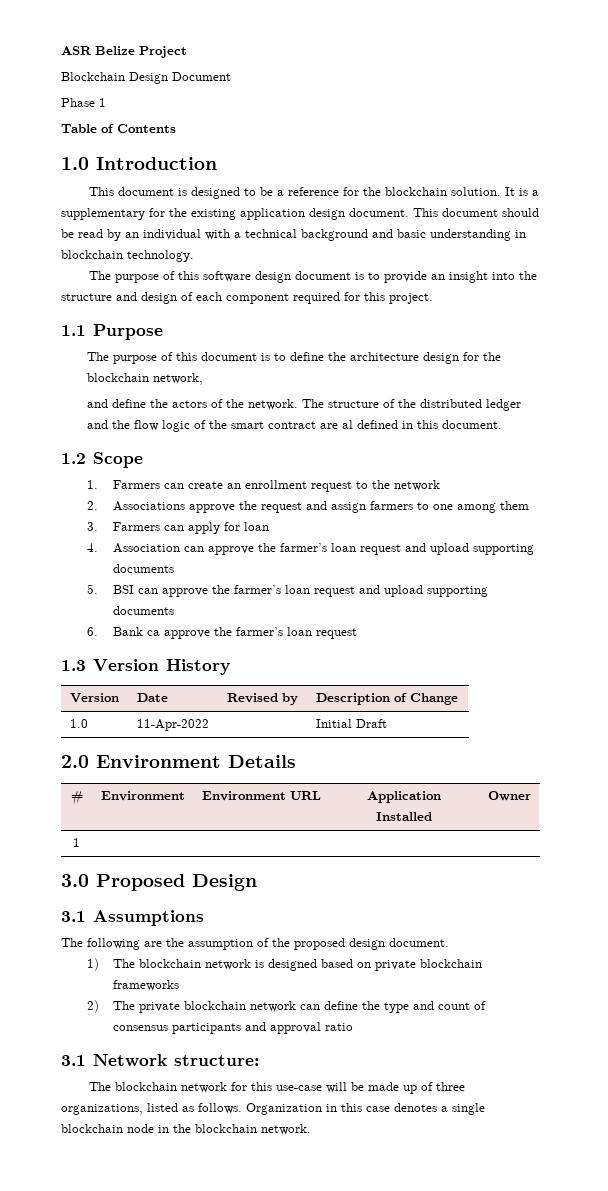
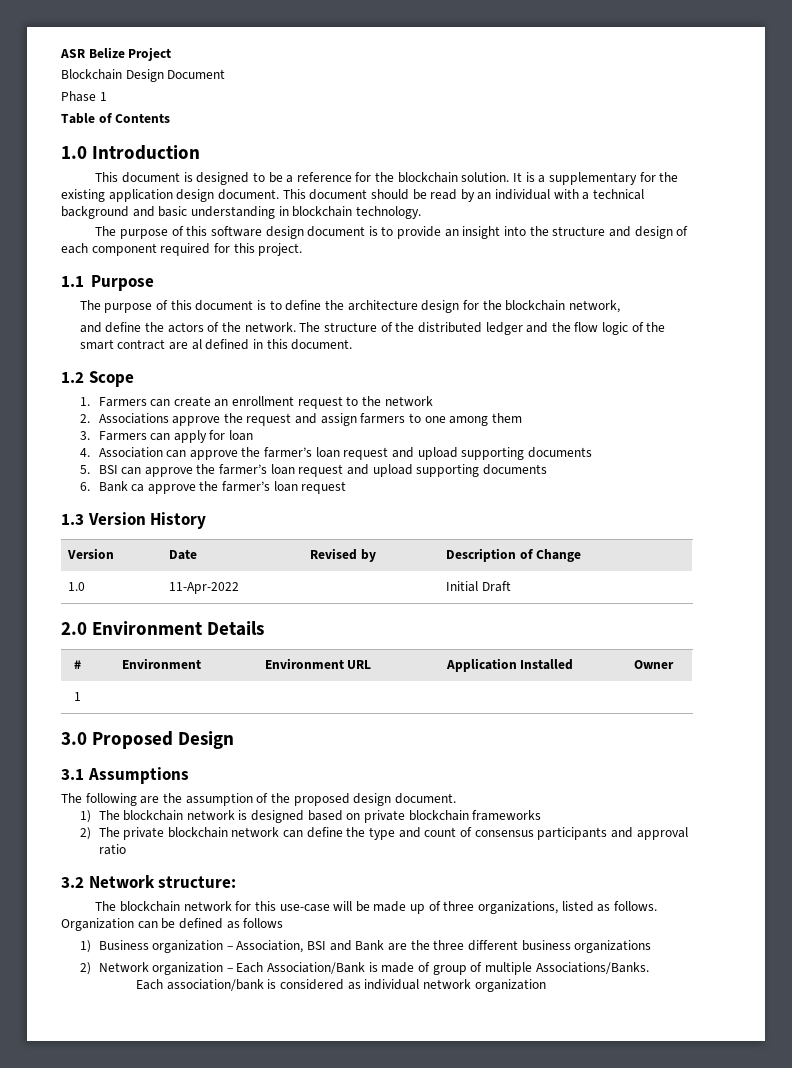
- 3.1 Network structure:
+ 3.2 Network structure:
- Organization in this case denotes a single blockchain node in the blockchain network.
+ Organization can be defined as follows
+ 1) Business organization – Association, BSI and Bank are the three different business organizations
+ 2) Network organization – Each Association/Bank is made of group of multiple Associations/Banks.
+ Each association/bank is considered as individual network organization

